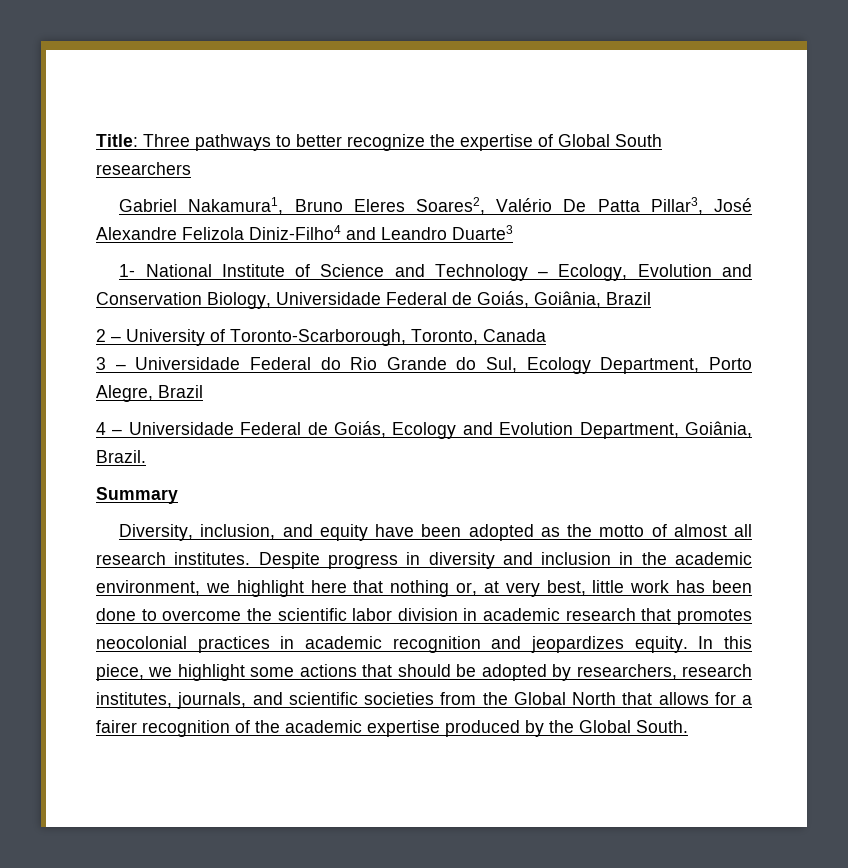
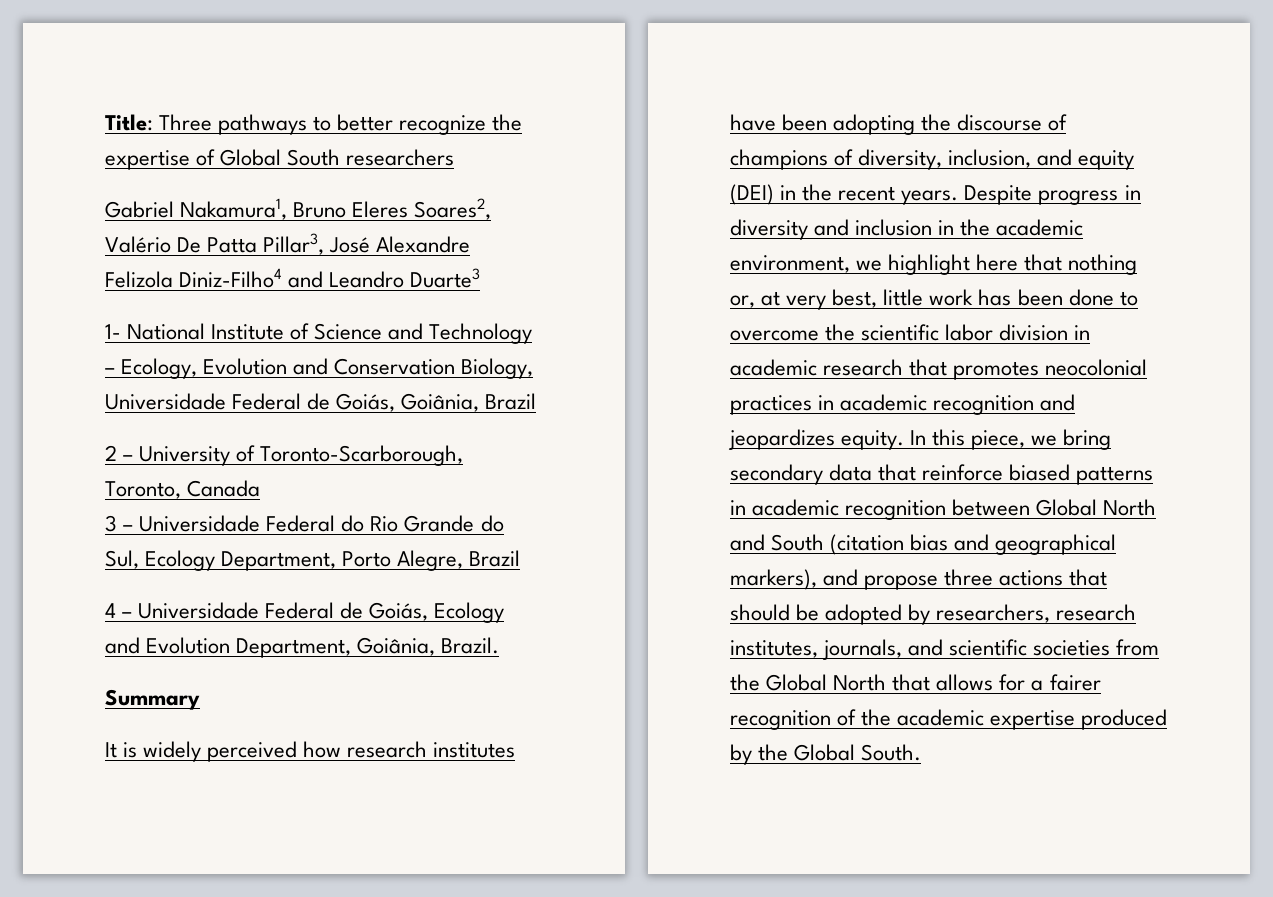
- Diversity, inclusion, and equity have been adopted as the motto of almost all research institutes.
+ It is widely perceived how research institutes have been adopting the discourse of champions of diversity, inclusion, and equity (DEI) in the recent years.
- In this piece, we highlight some actions that should be adopted by researchers, research institutes, journals, and scientific societies from the Global North that allows for a fairer recognition of the academic expertise produced by the Global South.
+ In this piece, we bring secondary data that reinforce biased patterns in academic recognition between Global North and South (citation bias and geographical markers), and propose three actions that should be adopted by researchers, research institutes, journals, and scientific societies from the Global North that allows for a fairer recognition of the academic expertise produced by the Global South.

